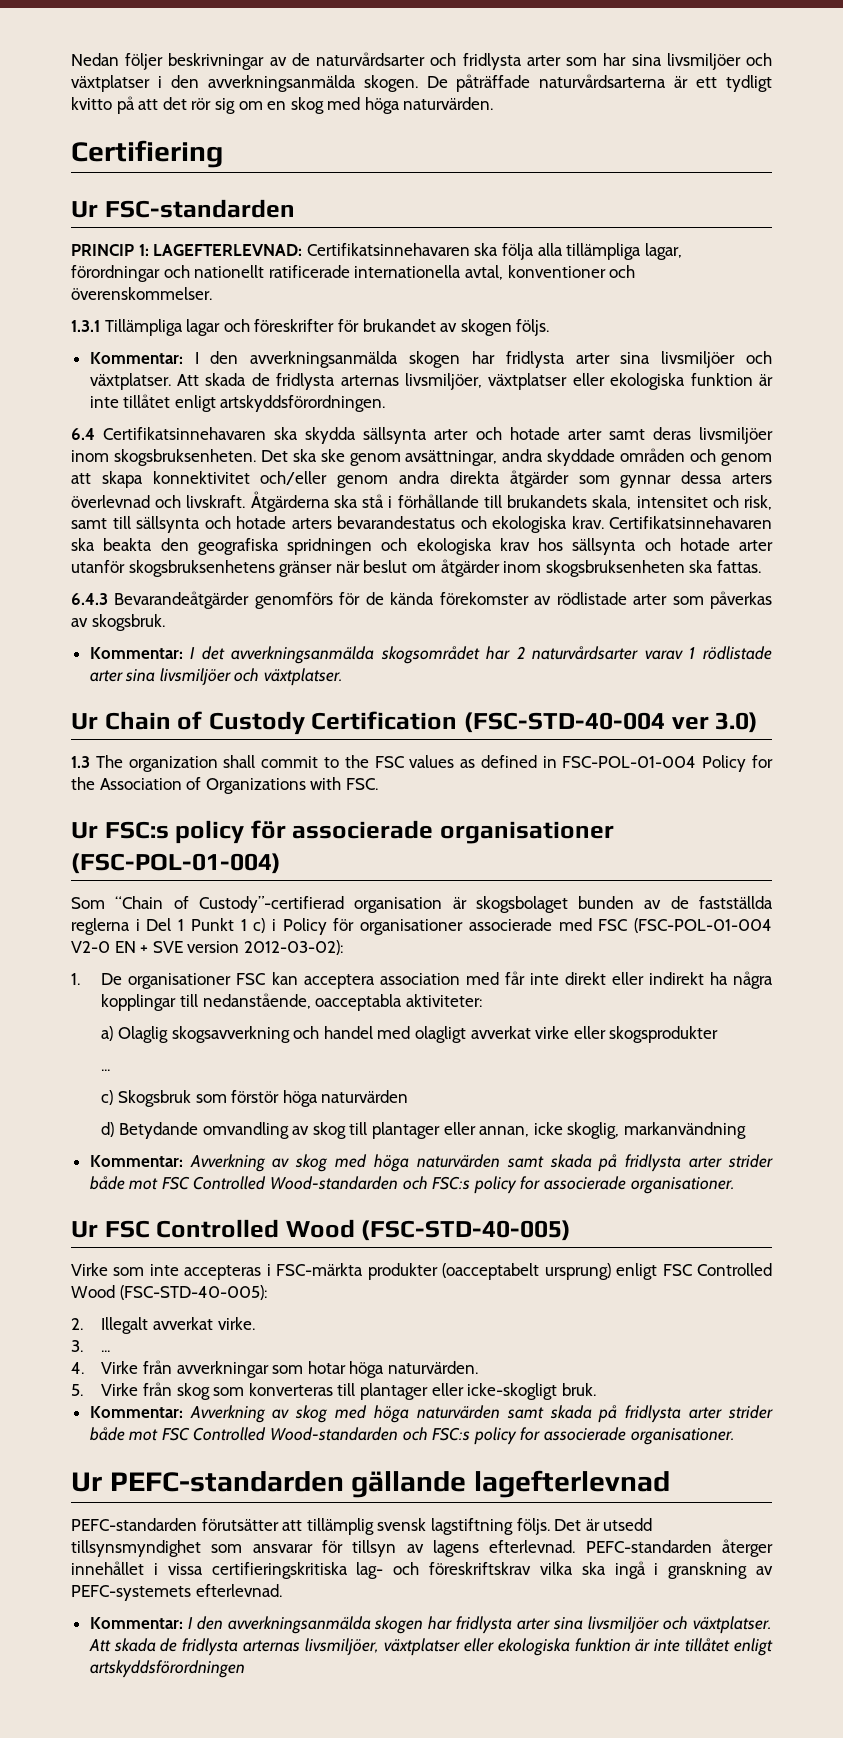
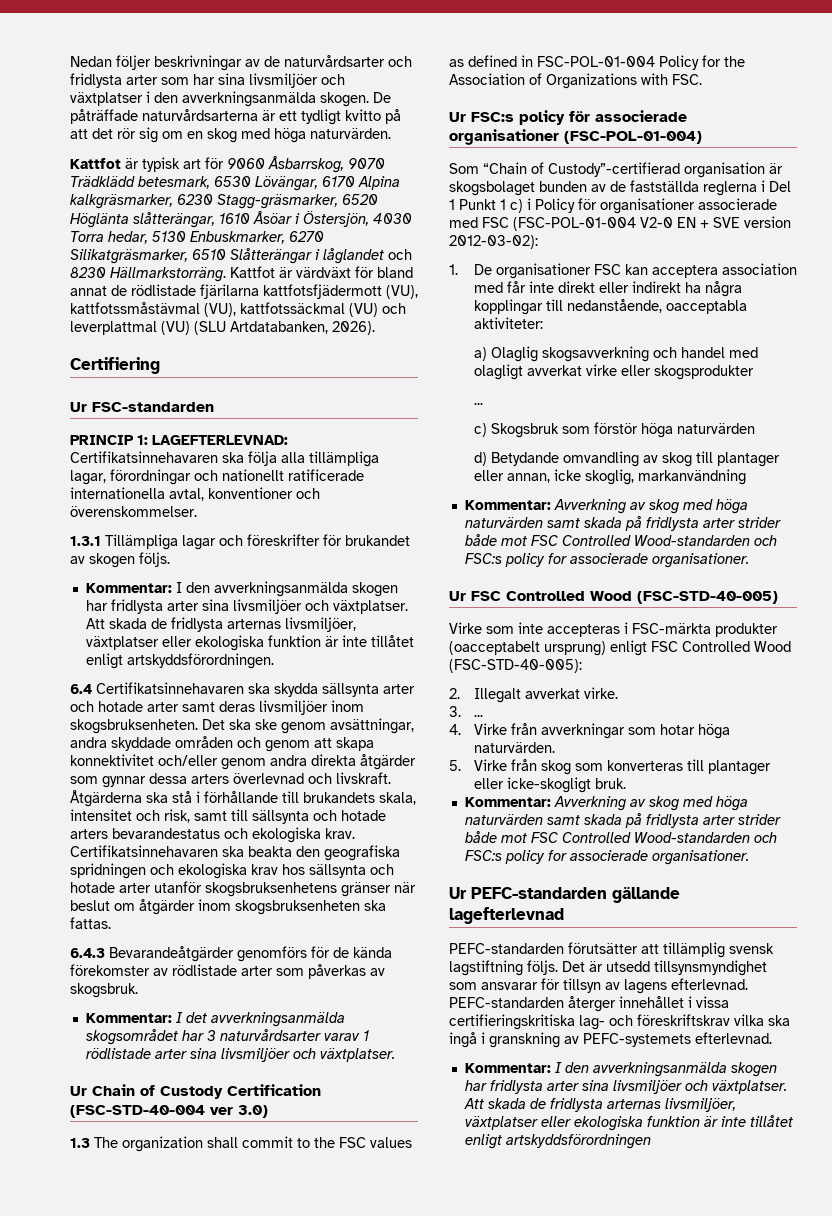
+ Kattfot är typisk art för 9060 Åsbarrskog, 9070 Trädklädd betesmark, 6530 Lövängar, 6170 Alpina kalkgräsmarker, 6230 Stagg-gräsmarker, 6520 Höglänta slåtterängar, 1610 Åsöar i Östersjön, 4030 Torra hedar, 5130 Enbuskmarker, 6270 Silikatgräsmarker, 6510 Slåtterängar i låglandet och 8230 Hällmarkstorräng. Kattfot är värdväxt för bland annat de rödlistade fjärilarna kattfotsfjädermott (VU), kattfotssmåstävmal (VU), kattfotssäckmal (VU) och leverplattmal (VU) (SLU Artdatabanken, 2026).
- Kommentar: I det avverkningsanmälda skogsområdet har 2 naturvårdsarter varav 1 rödlistade arter sina livsmiljöer och växtplatser.
+ Kommentar: I det avverkningsanmälda skogsområdet har 3 naturvårdsarter varav 1 rödlistade arter sina livsmiljöer och växtplatser.

